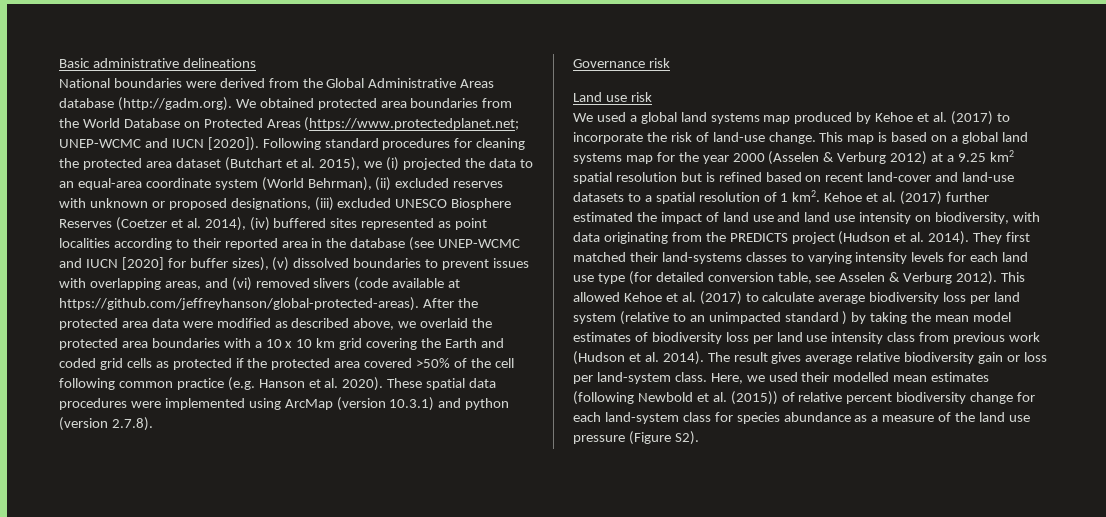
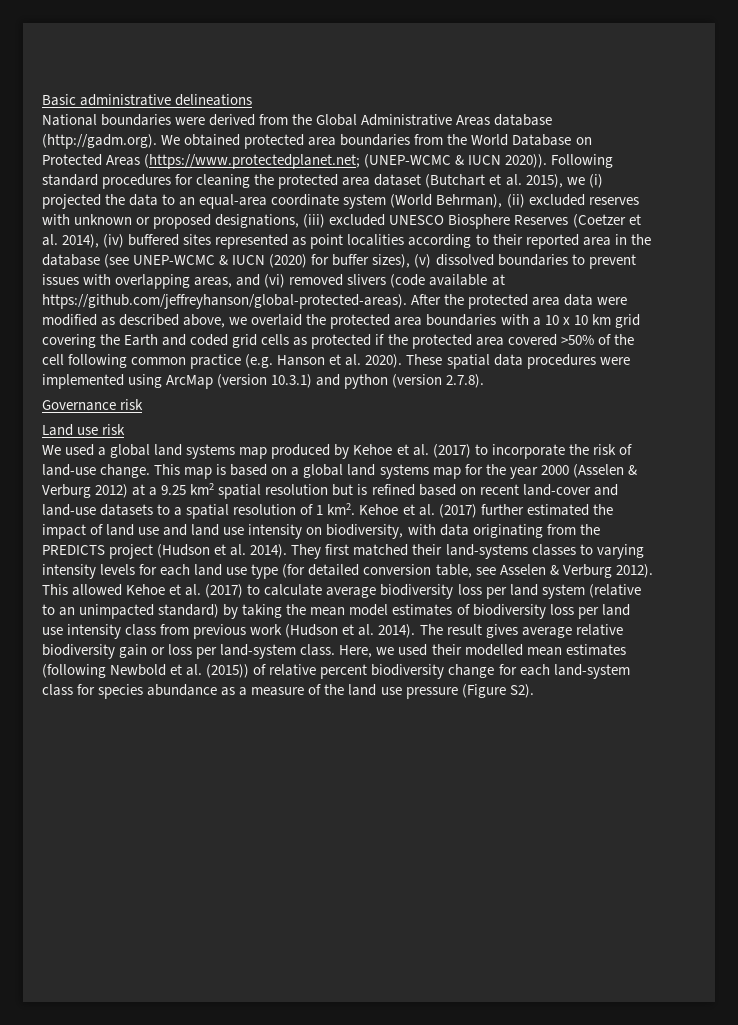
- National boundaries were derived from the Global Administrative Areas database (http://gadm.org). We obtained protected area boundaries from the World Database on Protected Areas (https://www.protectedplanet.net; UNEP-WCMC and IUCN [2020]).
+ National boundaries were derived from the Global Administrative Areas database (http://gadm.org). We obtained protected area boundaries from the World Database on Protected Areas (https://www.protectedplanet.net; (UNEP-WCMC & IUCN 2020)).
- Following standard procedures for cleaning the protected area dataset (Butchart et al. 2015), we (i) projected the data to an equal-area coordinate system (World Behrman), (ii) excluded reserves with unknown or proposed designations, (iii) excluded UNESCO Biosphere Reserves (Coetzer et al. 2014), (iv) buffered sites represented as point localities according to their reported area in the database (see UNEP-WCMC and IUCN [2020] for buffer sizes), (v) dissolved boundaries to prevent issues with overlapping areas, and (vi) removed slivers (code available at https://github.com/jeffreyhanson/global-protected-areas). After the protected area data were modified as described above, we overlaid the protected area boundaries with a 10 x 10 km grid covering the Earth and coded grid cells as protected if the protected area covered >50% of the cell following common practice (e.g. Hanson et al. 2020).
+ Following standard procedures for cleaning the protected area dataset (Butchart et al. 2015), we (i) projected the data to an equal-area coordinate system (World Behrman), (ii) excluded reserves with unknown or proposed designations, (iii) excluded UNESCO Biosphere Reserves (Coetzer et al. 2014), (iv) buffered sites represented as point localities according to their reported area in the database (see UNEP-WCMC & IUCN (2020) for buffer sizes), (v) dissolved boundaries to prevent issues with overlapping areas, and (vi) removed slivers (code available at https://github.com/jeffreyhanson/global-protected-areas). After the protected area data were modified as described above, we overlaid the protected area boundaries with a 10 x 10 km grid covering the Earth and coded grid cells as protected if the protected area covered >50% of the cell following common practice (e.g. Hanson et al. 2020).
- This allowed Kehoe et al. (2017) to calculate average biodiversity loss per land system (relative to an unimpacted standard ) by taking the mean model estimates of biodiversity loss per land use intensity class from previous work (Hudson et al. 2014).
+ This allowed Kehoe et al. (2017) to calculate average biodiversity loss per land system (relative to an unimpacted standard) by taking the mean model estimates of biodiversity loss per land use intensity class from previous work (Hudson et al. 2014).

